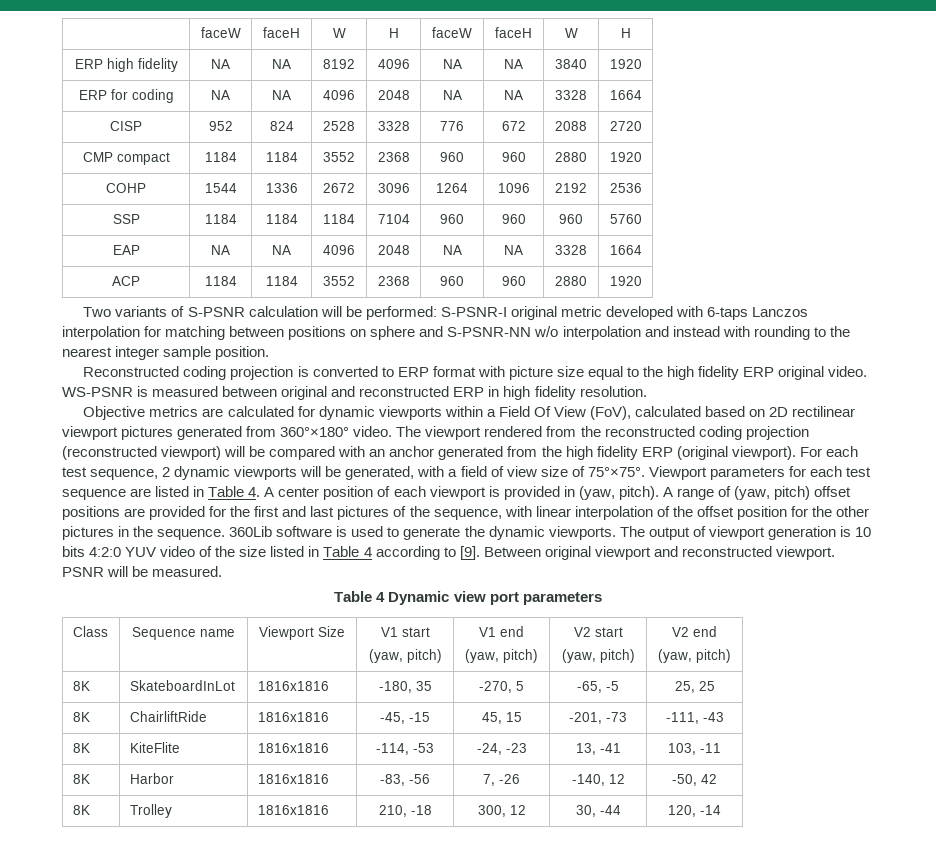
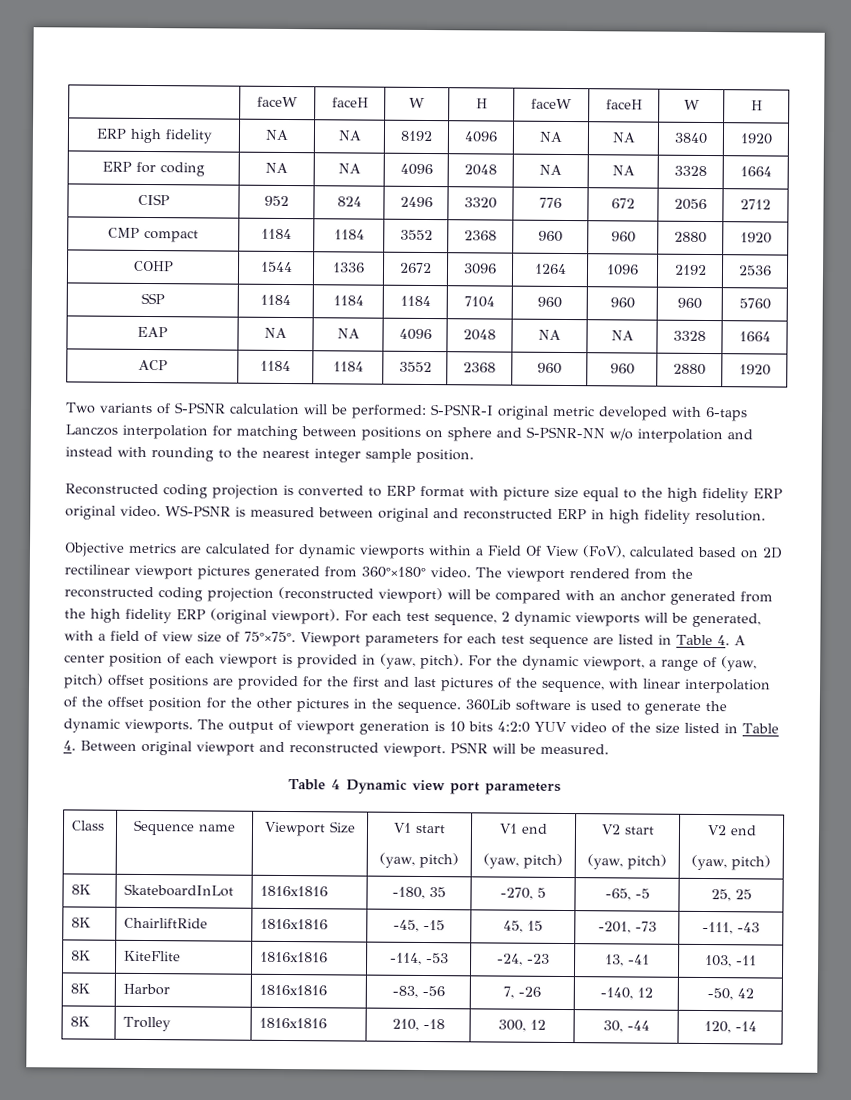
- CISP | 952 | 824 | 2528 | 3328 | 776 | 672 | 2088 | 2720
+ CISP | 952 | 824 | 2496 | 3320 | 776 | 672 | 2056 | 2712
- A range of (yaw, pitch) offset positions are provided for the first and last pictures of the sequence, with linear interpolation of the offset position for the other pictures in the sequence.
+ For the dynamic viewport, a range of (yaw, pitch) offset positions are provided for the first and last pictures of the sequence, with linear interpolation of the offset position for the other pictures in the sequence.
- The output of viewport generation is 10 bits 4:2:0 YUV video of the size listed in Table 4 according to [9]. Between original viewport and reconstructed viewport.
+ The output of viewport generation is 10 bits 4:2:0 YUV video of the size listed in Table 4. Between original viewport and reconstructed viewport.

